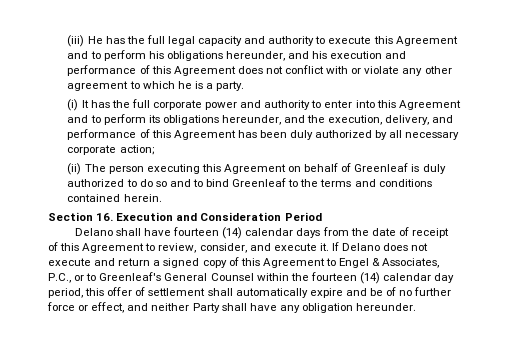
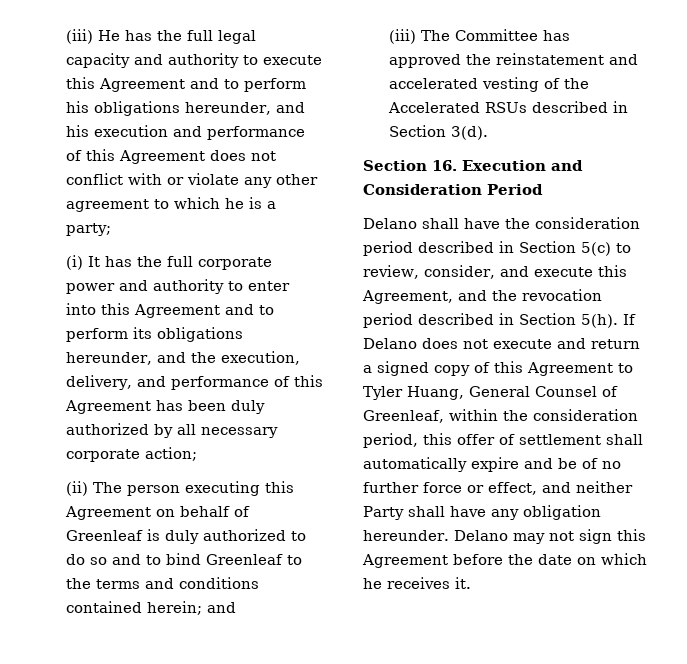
- (iii) He has the full legal capacity and authority to execute this Agreement and to perform his obligations hereunder, and his execution and performance of this Agreement does not conflict with or violate any other agreement to which he is a party.
+ (iii) He has the full legal capacity and authority to execute this Agreement and to perform his obligations hereunder, and his execution and performance of this Agreement does not conflict with or violate any other agreement to which he is a party;
- (ii) The person executing this Agreement on behalf of Greenleaf is duly authorized to do so and to bind Greenleaf to the terms and conditions contained herein.
+ (ii) The person executing this Agreement on behalf of Greenleaf is duly authorized to do so and to bind Greenleaf to the terms and conditions contained herein; and
+ (iii) The Committee has approved the reinstatement and accelerated vesting of the Accelerated RSUs described in Section 3(d).
- Delano shall have fourteen (14) calendar days from the date of receipt of this Agreement to review, consider, and execute it.
+ Delano shall have the consideration period described in Section 5(c) to review, consider, and execute this Agreement, and the revocation period described in Section 5(h).
- If Delano does not execute and return a signed copy of this Agreement to Engel & Associates, P.C., or to Greenleaf's General Counsel within the fourteen (14) calendar day period, this offer of settlement shall automatically expire and be of no further force or effect, and neither Party shall have any obligation hereunder.
+ If Delano does not execute and return a signed copy of this Agreement to Tyler Huang, General Counsel of Greenleaf, within the consideration period, this offer of settlement shall automatically expire and be of no further force or effect, and neither Party shall have any obligation hereunder.
+ Delano may not sign this Agreement before the date on which he receives it.

